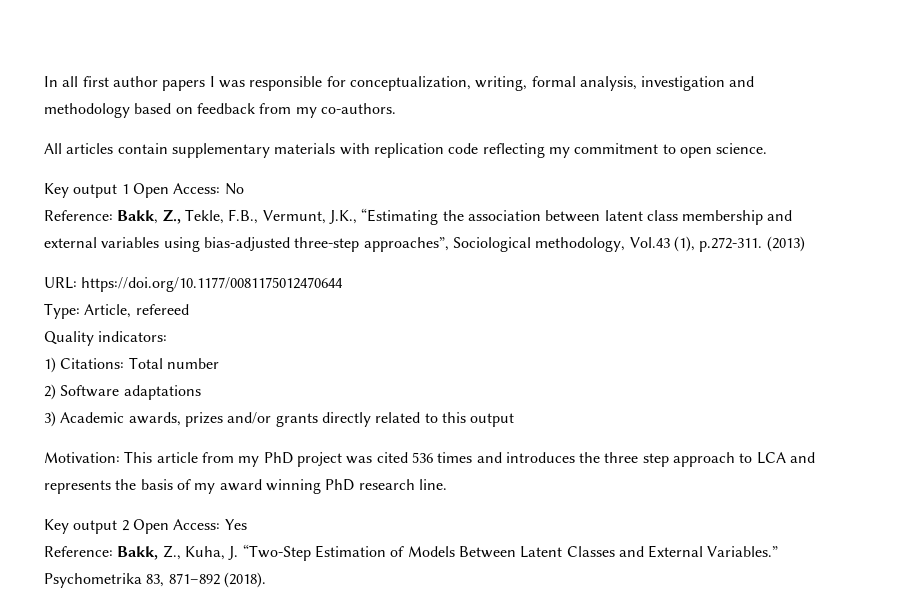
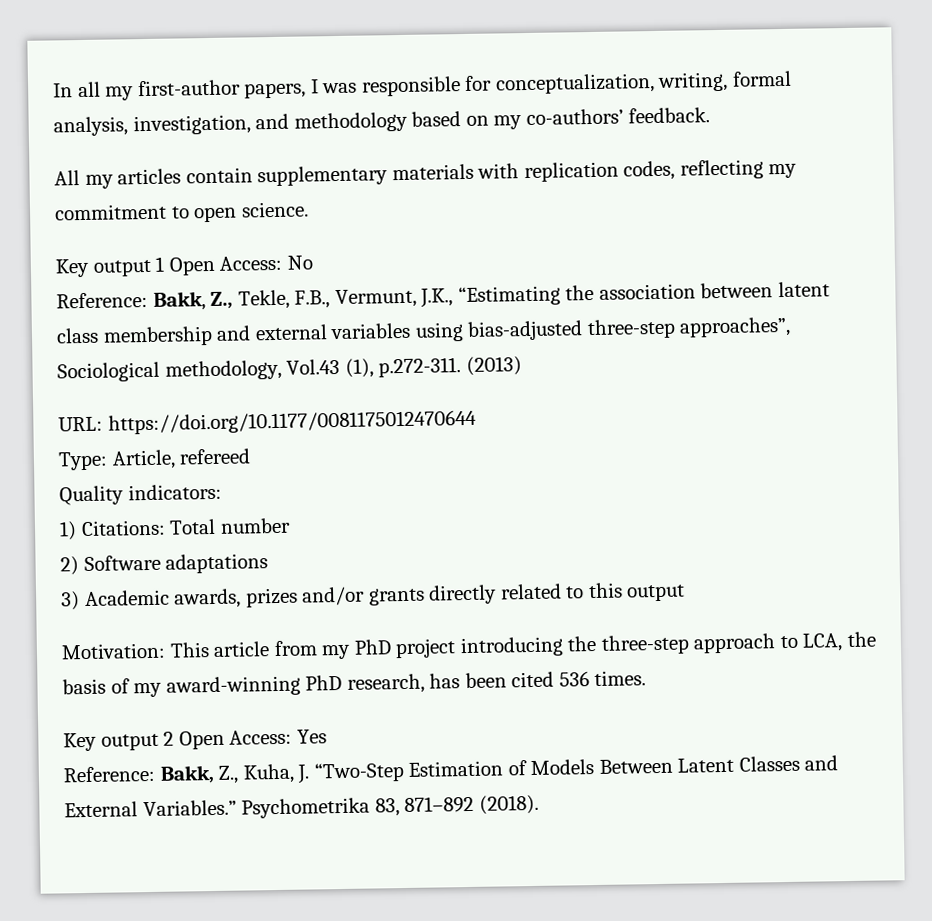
- In all first author papers I was responsible for conceptualization, writing, formal analysis, investigation and methodology based on feedback from my co-authors.
+ In all my first-author papers, I was responsible for conceptualization, writing, formal analysis, investigation, and methodology based on my co-authors’ feedback.
- All articles contain supplementary materials with replication code reflecting my commitment to open science.
+ All my articles contain supplementary materials with replication codes, reflecting my commitment to open science.
- Motivation: This article from my PhD project was cited 536 times and introduces the three step approach to LCA and represents the basis of my award winning PhD research line.
+ Motivation: This article from my PhD project introducing the three-step approach to LCA, the basis of my award-winning PhD research, has been cited 536 times.

